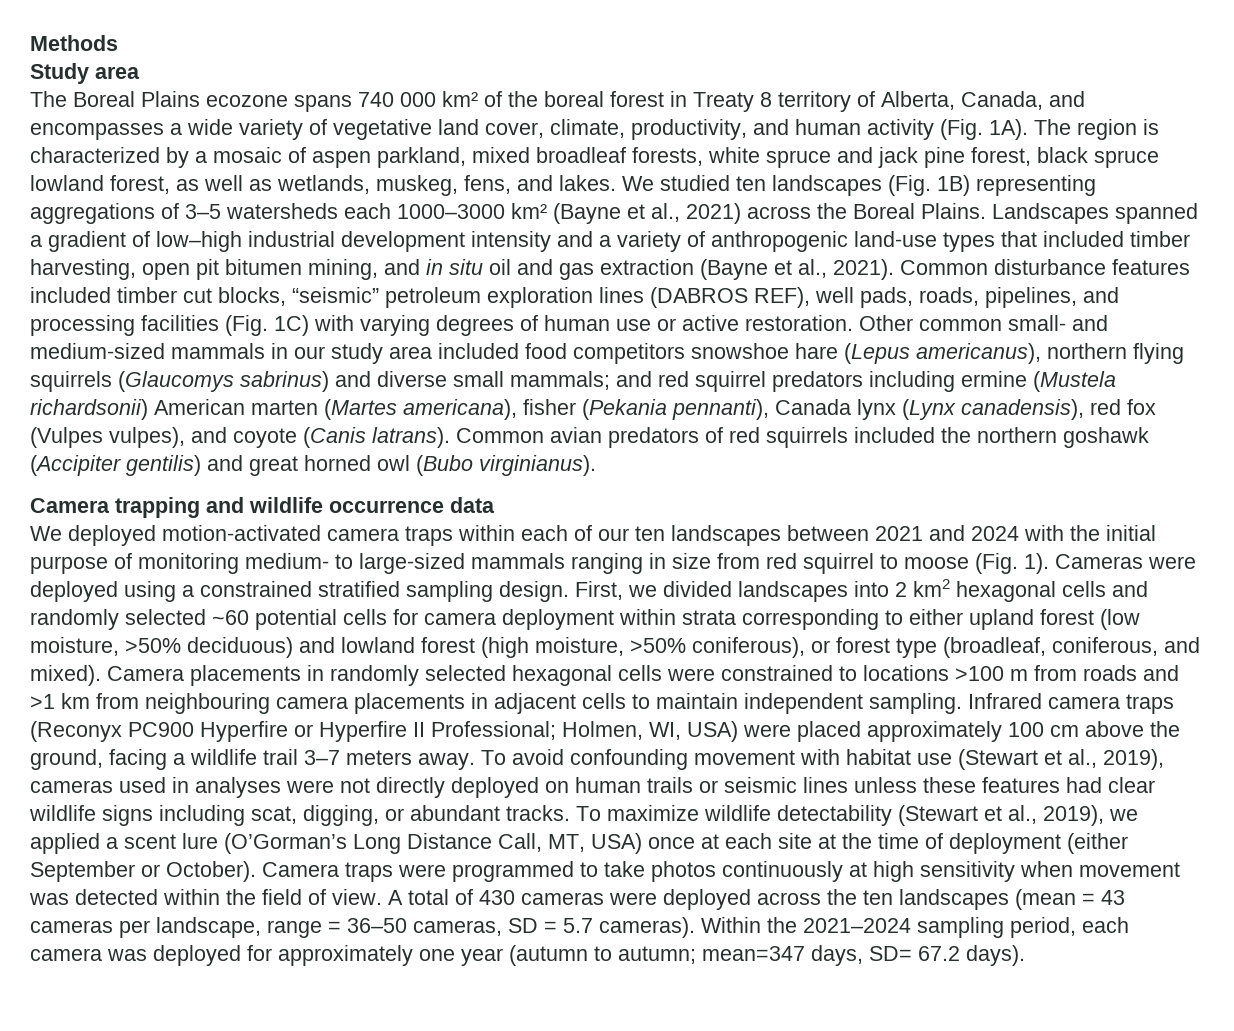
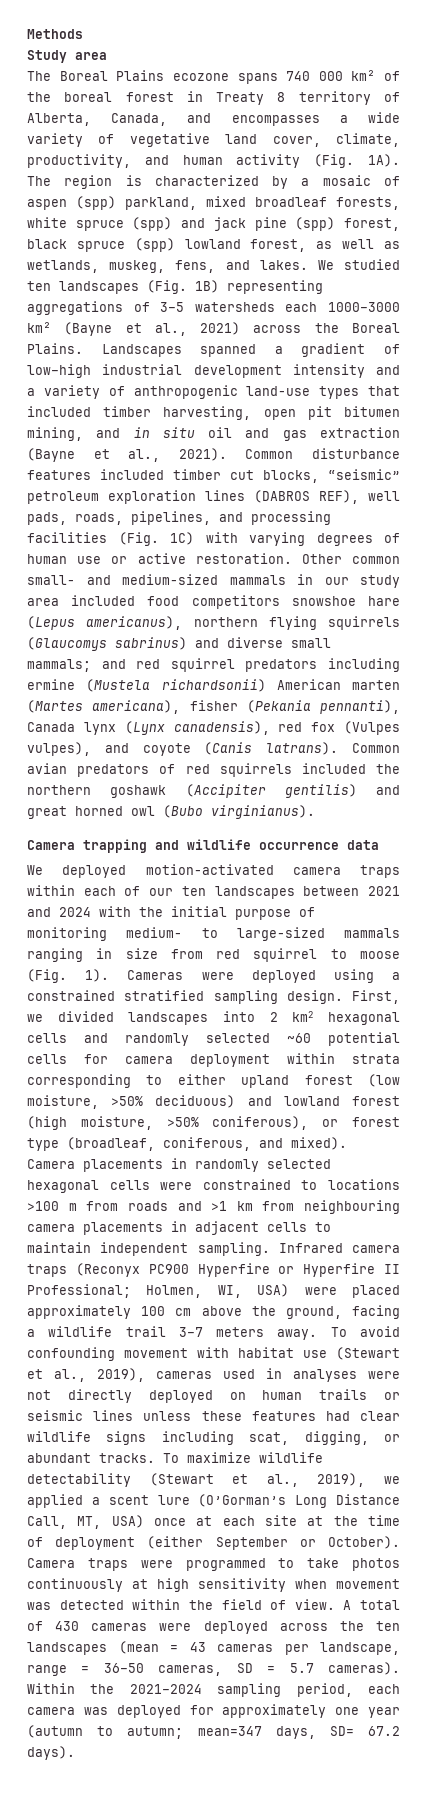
- The region is characterized by a mosaic of aspen parkland, mixed broadleaf forests, white spruce and jack pine forest, black spruce lowland forest, as well as wetlands, muskeg, fens, and lakes.
+ The region is characterized by a mosaic of aspen (spp) parkland, mixed broadleaf forests, white spruce (spp) and jack pine (spp) forest, black spruce (spp) lowland forest, as well as wetlands, muskeg, fens, and lakes.

